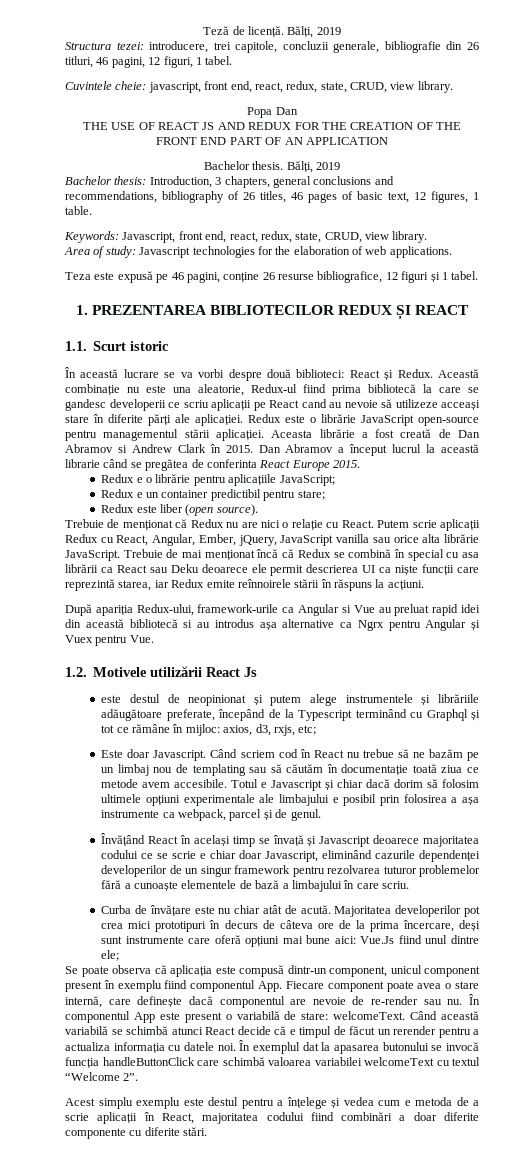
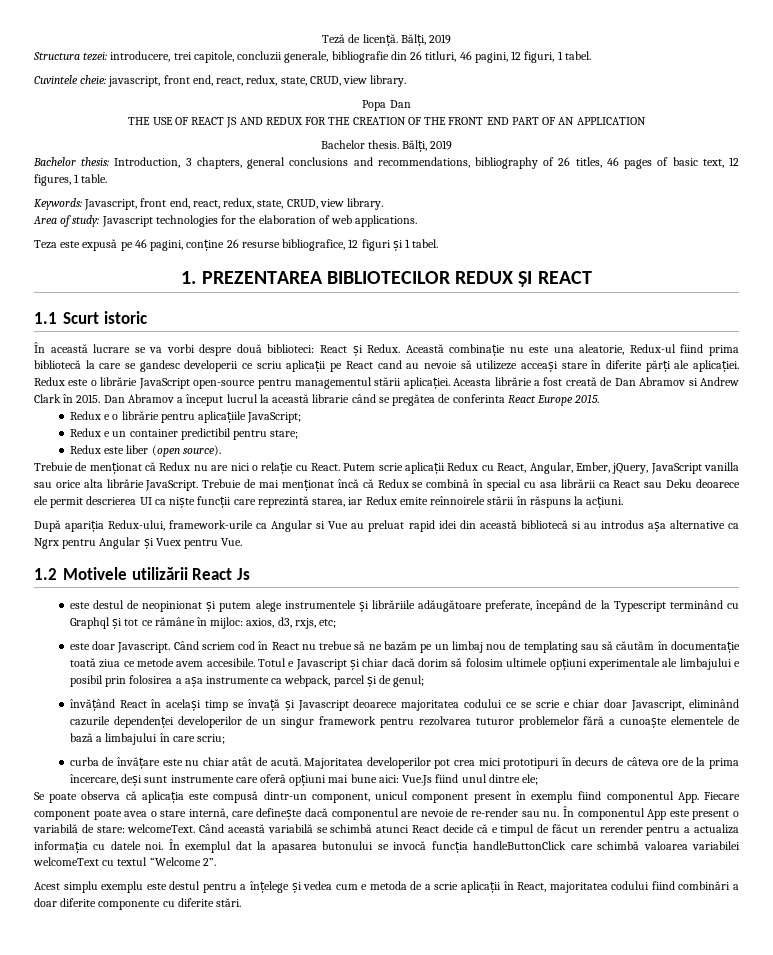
- 1.1. Scurt istoric
+ 1.1 Scurt istoric
- 1.2. Motivele utilizării React Js
+ 1.2 Motivele utilizării React Js
- Este doar Javascript.
+ este doar Javascript.
- Totul e Javascript și chiar dacă dorim să folosim ultimele opțiuni experimentale ale limbajului e posibil prin folosirea a așa instrumente ca webpack, parcel și de genul.
- Învățând React în același timp se învață și Javascript deoarece majoritatea codului ce se scrie e chiar doar Javascript, eliminând cazurile dependenței developerilor de un singur framework pentru rezolvarea tuturor problemelor fără a cunoaște elementele de bază a limbajului în care scriu.
- Curba de învățare este nu chiar atât de acută.
+ Totul e Javascript și chiar dacă dorim să folosim ultimele opțiuni experimentale ale limbajului e posibil prin folosirea a așa instrumente ca webpack, parcel și de genul;
+ învățând React în același timp se învață și Javascript deoarece majoritatea codului ce se scrie e chiar doar Javascript, eliminând cazurile dependenței developerilor de un singur framework pentru rezolvarea tuturor problemelor fără a cunoaște elementele de bază a limbajului în care scriu;
+ curba de învățare este nu chiar atât de acută.

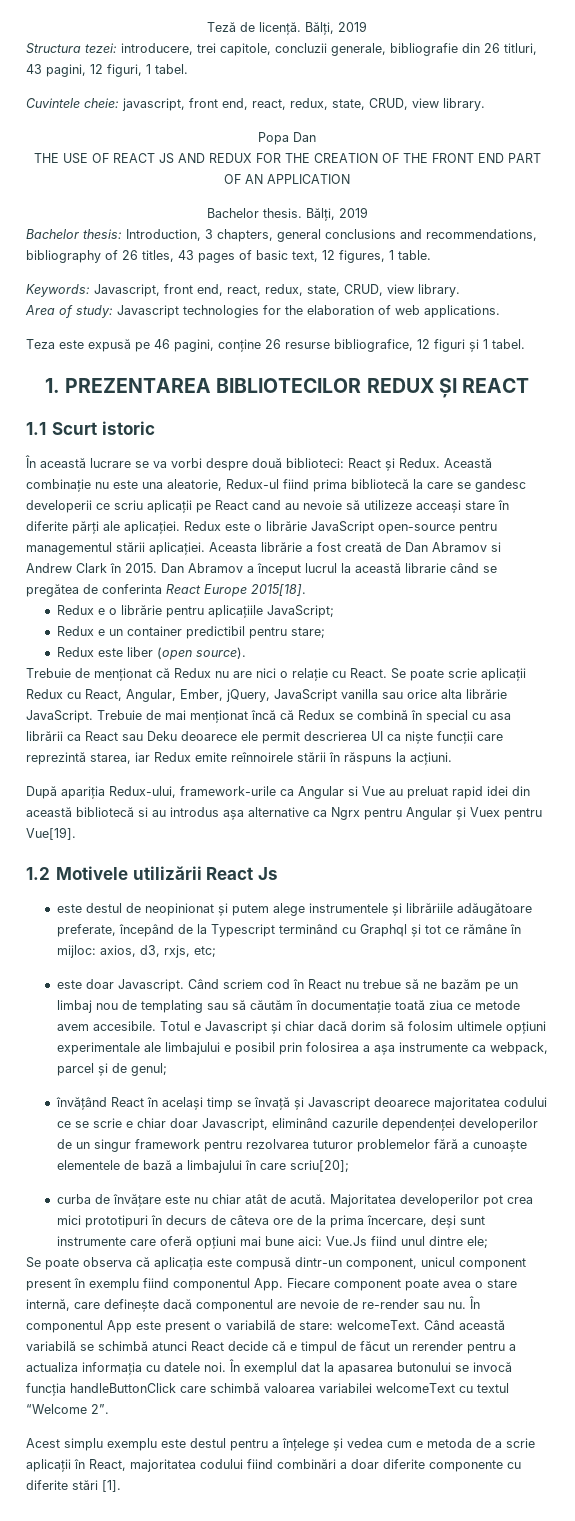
- Structura tezei: introducere, trei capitole, concluzii generale, bibliografie din 26 titluri, 46 pagini, 12 figuri, 1 tabel.
+ Structura tezei: introducere, trei capitole, concluzii generale, bibliografie din 26 titluri, 43 pagini, 12 figuri, 1 tabel.
- Bachelor thesis: Introduction, 3 chapters, general conclusions and recommendations, bibliography of 26 titles, 46 pages of basic text, 12 figures, 1 table.
+ Bachelor thesis: Introduction, 3 chapters, general conclusions and recommendations, bibliography of 26 titles, 43 pages of basic text, 12 figures, 1 table.
- Dan Abramov a început lucrul la această librarie când se pregătea de conferinta React Europe 2015.
+ Dan Abramov a început lucrul la această librarie când se pregătea de conferinta React Europe 2015[18].
- Putem scrie aplicații Redux cu React, Angular, Ember, jQuery, JavaScript vanilla sau orice alta librărie JavaScript.
+ Se poate scrie aplicații Redux cu React, Angular, Ember, jQuery, JavaScript vanilla sau orice alta librărie JavaScript.
- După apariția Redux-ului, framework-urile ca Angular si Vue au preluat rapid idei din această bibliotecă si au introdus așa alternative ca Ngrx pentru Angular și Vuex pentru Vue.
+ După apariția Redux-ului, framework-urile ca Angular si Vue au preluat rapid idei din această bibliotecă si au introdus așa alternative ca Ngrx pentru Angular și Vuex pentru Vue[19].
- învățând React în același timp se învață și Javascript deoarece majoritatea codului ce se scrie e chiar doar Javascript, eliminând cazurile dependenței developerilor de un singur framework pentru rezolvarea tuturor problemelor fără a cunoaște elementele de bază a limbajului în care scriu;
+ învățând React în același timp se învață și Javascript deoarece majoritatea codului ce se scrie e chiar doar Javascript, eliminând cazurile dependenței developerilor de un singur framework pentru rezolvarea tuturor problemelor fără a cunoaște elementele de bază a limbajului în care scriu[20];
- Acest simplu exemplu este destul pentru a înțelege și vedea cum e metoda de a scrie aplicații în React, majoritatea codului fiind combinări a doar diferite componente cu diferite stări.
+ Acest simplu exemplu este destul pentru a înțelege și vedea cum e metoda de a scrie aplicații în React, majoritatea codului fiind combinări a doar diferite componente cu diferite stări [1].

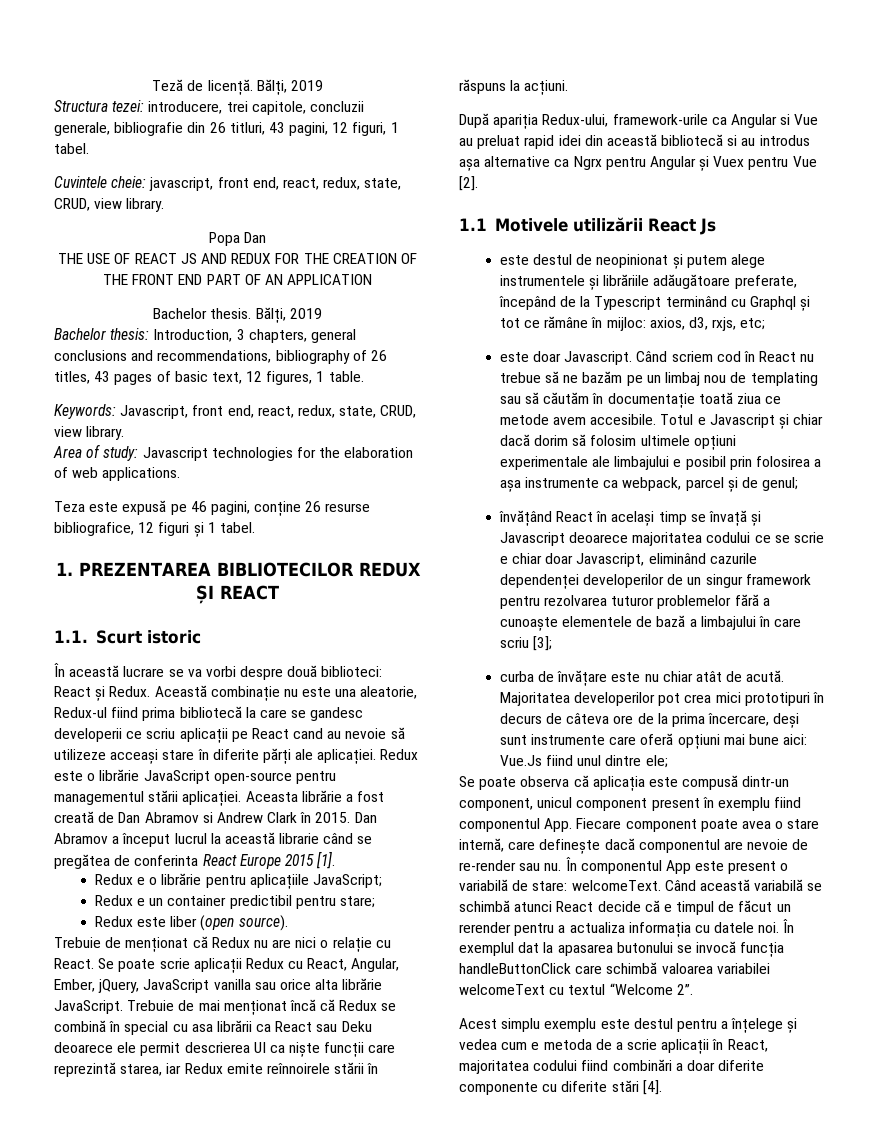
- 1.1 Scurt istoric
+ 1.1. Scurt istoric
- Dan Abramov a început lucrul la această librarie când se pregătea de conferinta React Europe 2015[18].
+ Dan Abramov a început lucrul la această librarie când se pregătea de conferinta React Europe 2015 [1].
- După apariția Redux-ului, framework-urile ca Angular si Vue au preluat rapid idei din această bibliotecă si au introdus așa alternative ca Ngrx pentru Angular și Vuex pentru Vue[19].
- 1.2 Motivele utilizării React Js
+ După apariția Redux-ului, framework-urile ca Angular si Vue au preluat rapid idei din această bibliotecă si au introdus așa alternative ca Ngrx pentru Angular și Vuex pentru Vue [2].
+ 1.1 Motivele utilizării React Js
- învățând React în același timp se învață și Javascript deoarece majoritatea codului ce se scrie e chiar doar Javascript, eliminând cazurile dependenței developerilor de un singur framework pentru rezolvarea tuturor problemelor fără a cunoaște elementele de bază a limbajului în care scriu[20];
+ învățând React în același timp se învață și Javascript deoarece majoritatea codului ce se scrie e chiar doar Javascript, eliminând cazurile dependenței developerilor de un singur framework pentru rezolvarea tuturor problemelor fără a cunoaște elementele de bază a limbajului în care scriu [3];
- Acest simplu exemplu este destul pentru a înțelege și vedea cum e metoda de a scrie aplicații în React, majoritatea codului fiind combinări a doar diferite componente cu diferite stări [1].
+ Acest simplu exemplu este destul pentru a înțelege și vedea cum e metoda de a scrie aplicații în React, majoritatea codului fiind combinări a doar diferite componente cu diferite stări [4].

